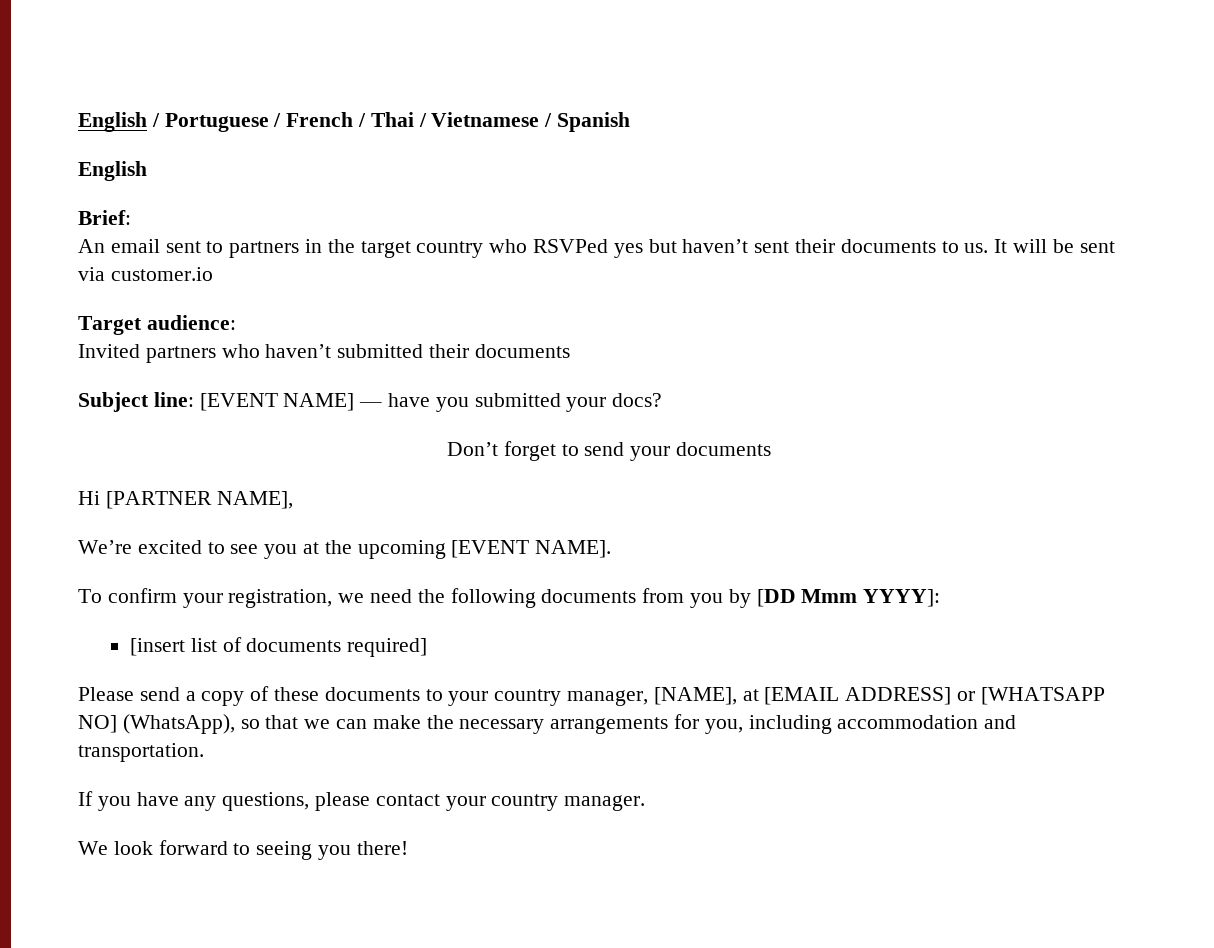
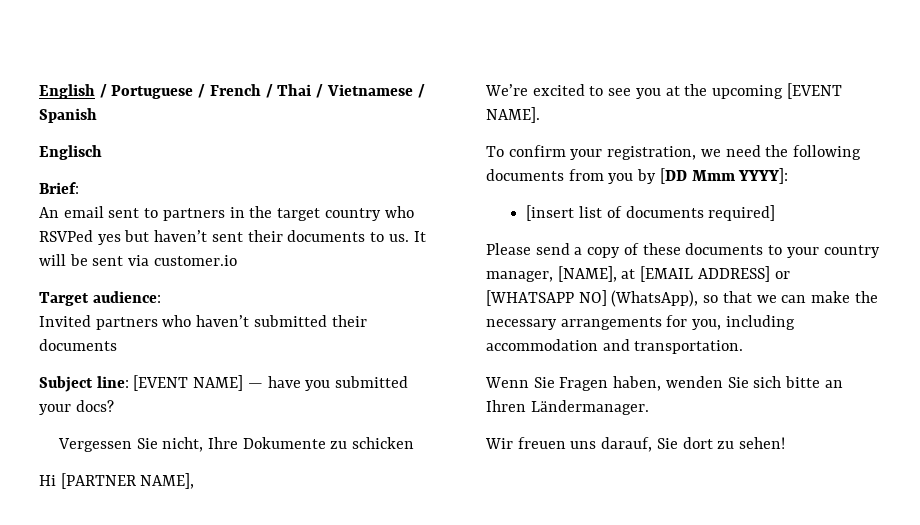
  English / Portuguese / French / Thai / Vietnamese / Spanish
- English
+ Englisch
- Don’t forget to send your documents
+ Vergessen Sie nicht, Ihre Dokumente zu schicken
- If you have any questions, please contact your country manager.
- We look forward to seeing you there!
+ Wenn Sie Fragen haben, wenden Sie sich bitte an Ihren Ländermanager.
+ Wir freuen uns darauf, Sie dort zu sehen!

